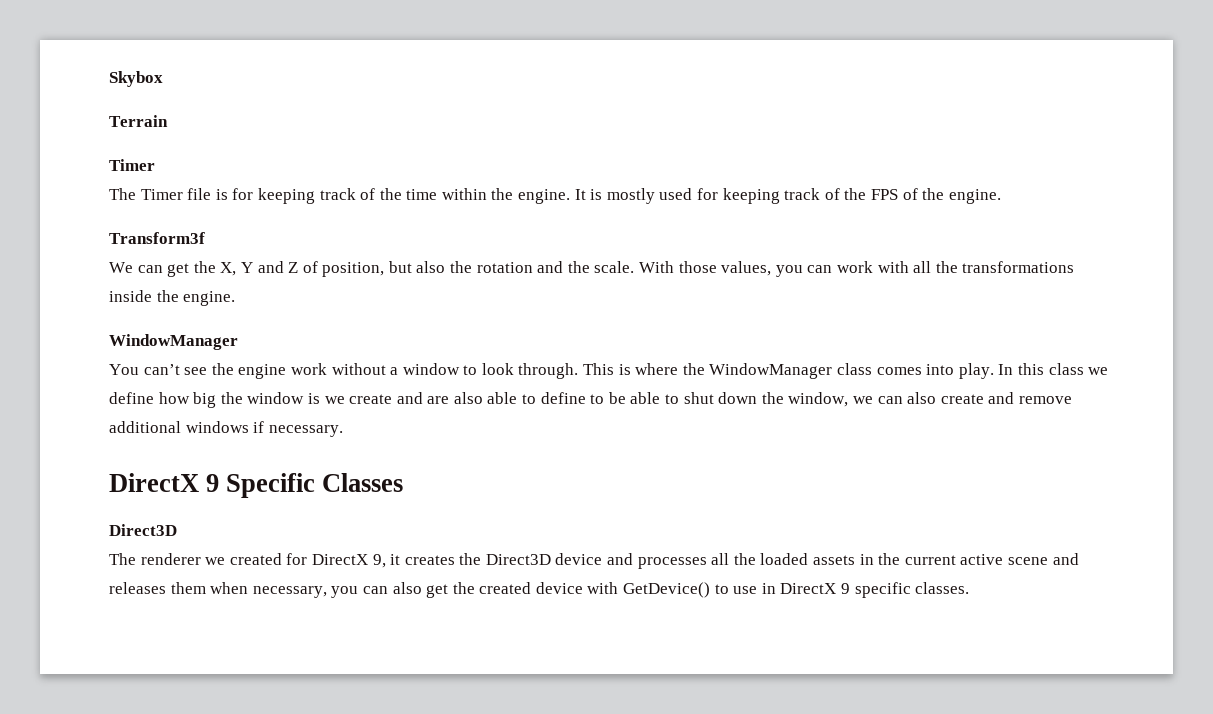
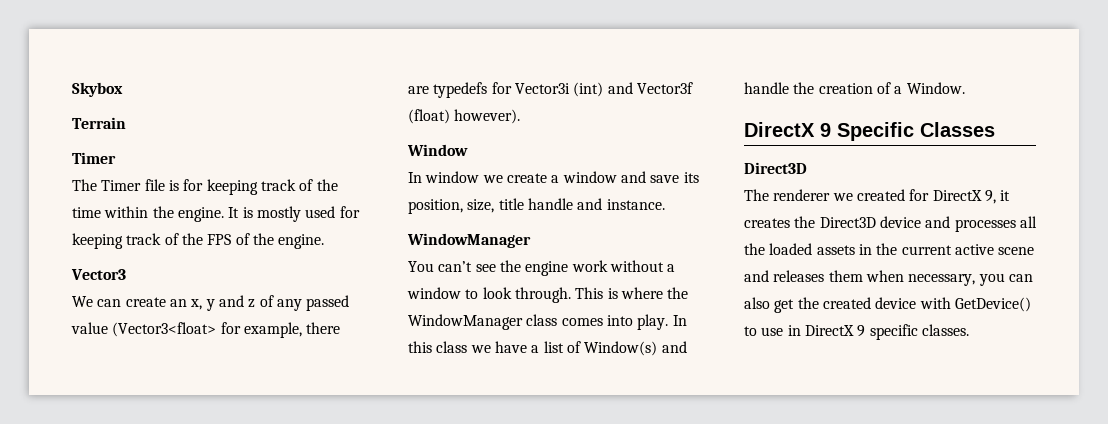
- Transform3f
+ Vector3
- We can get the X, Y and Z of position, but also the rotation and the scale. With those values, you can work with all the transformations inside the engine.
+ We can create an x, y and z of any passed value (Vector3<float> for example, there are typedefs for Vector3i (int) and Vector3f (float) however).
+ Window
+ In window we create a window and save its position, size, title handle and instance.
- In this class we define how big the window is we create and are also able to define to be able to shut down the window, we can also create and remove additional windows if necessary.
+ In this class we have a list of Window(s) and handle the creation of a Window.

